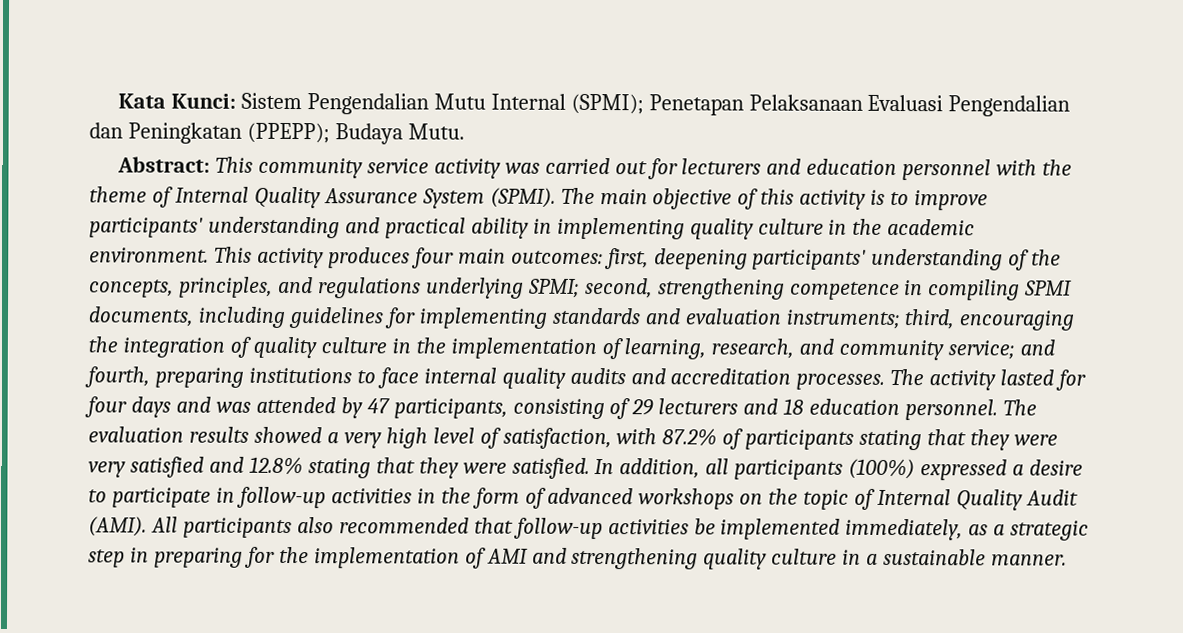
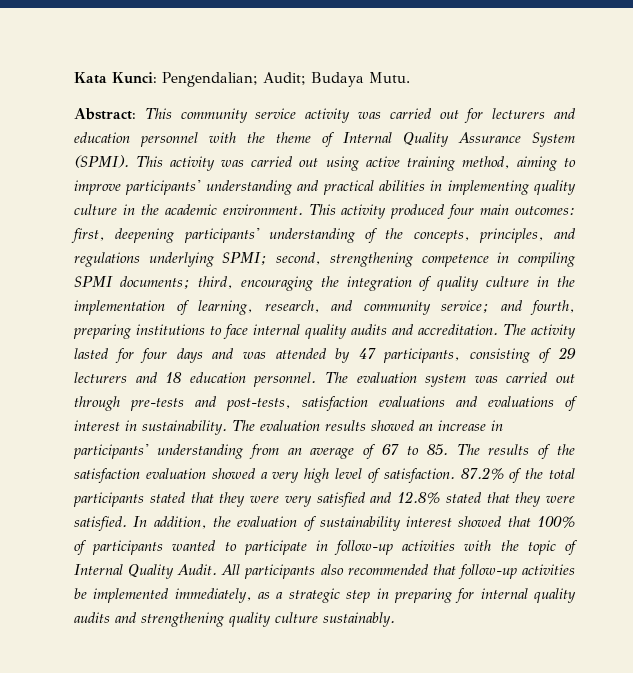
- Kata Kunci: Sistem Pengendalian Mutu Internal (SPMI); Penetapan Pelaksanaan Evaluasi Pengendalian dan Peningkatan (PPEPP); Budaya Mutu.
+ Kata Kunci: Pengendalian; Audit; Budaya Mutu.
- The main objective of this activity is to improve participants' understanding and practical ability in implementing quality culture in the academic environment.
+ This activity was carried out using active training method, aiming to improve participants' understanding and practical abilities in implementing quality culture in the academic environment.
- This activity produces four main outcomes: first, deepening participants' understanding of the concepts, principles, and regulations underlying SPMI; second, strengthening competence in compiling SPMI documents, including guidelines for implementing standards and evaluation instruments; third, encouraging the integration of quality culture in the implementation of learning, research, and community service; and fourth, preparing institutions to face internal quality audits and accreditation processes.
+ This activity produced four main outcomes: first, deepening participants' understanding of the concepts, principles, and regulations underlying SPMI; second, strengthening competence in compiling SPMI documents; third, encouraging the integration of quality culture in the implementation of learning, research, and community service; and fourth, preparing institutions to face internal quality audits and accreditation.
- The evaluation results showed a very high level of satisfaction, with 87.2% of participants stating that they were very satisfied and 12.8% stating that they were satisfied.
+ The evaluation system was carried out through pre-tests and post-tests, satisfaction evaluations and evaluations of interest in sustainability. The evaluation results showed an increase in participants' understanding from an average of 67 to 85. The results of the satisfaction evaluation showed a very high level of satisfaction. 87.2% of the total participants stated that they were very satisfied and 12.8% stated that they were satisfied.
- In addition, all participants (100%) expressed a desire to participate in follow-up activities in the form of advanced workshops on the topic of Internal Quality Audit (AMI).
+ In addition, the evaluation of sustainability interest showed that 100% of participants wanted to participate in follow-up activities with the topic of Internal Quality Audit.
- All participants also recommended that follow-up activities be implemented immediately, as a strategic step in preparing for the implementation of AMI and strengthening quality culture in a sustainable manner.
+ All participants also recommended that follow-up activities be implemented immediately, as a strategic step in preparing for internal quality audits and strengthening quality culture sustainably.

